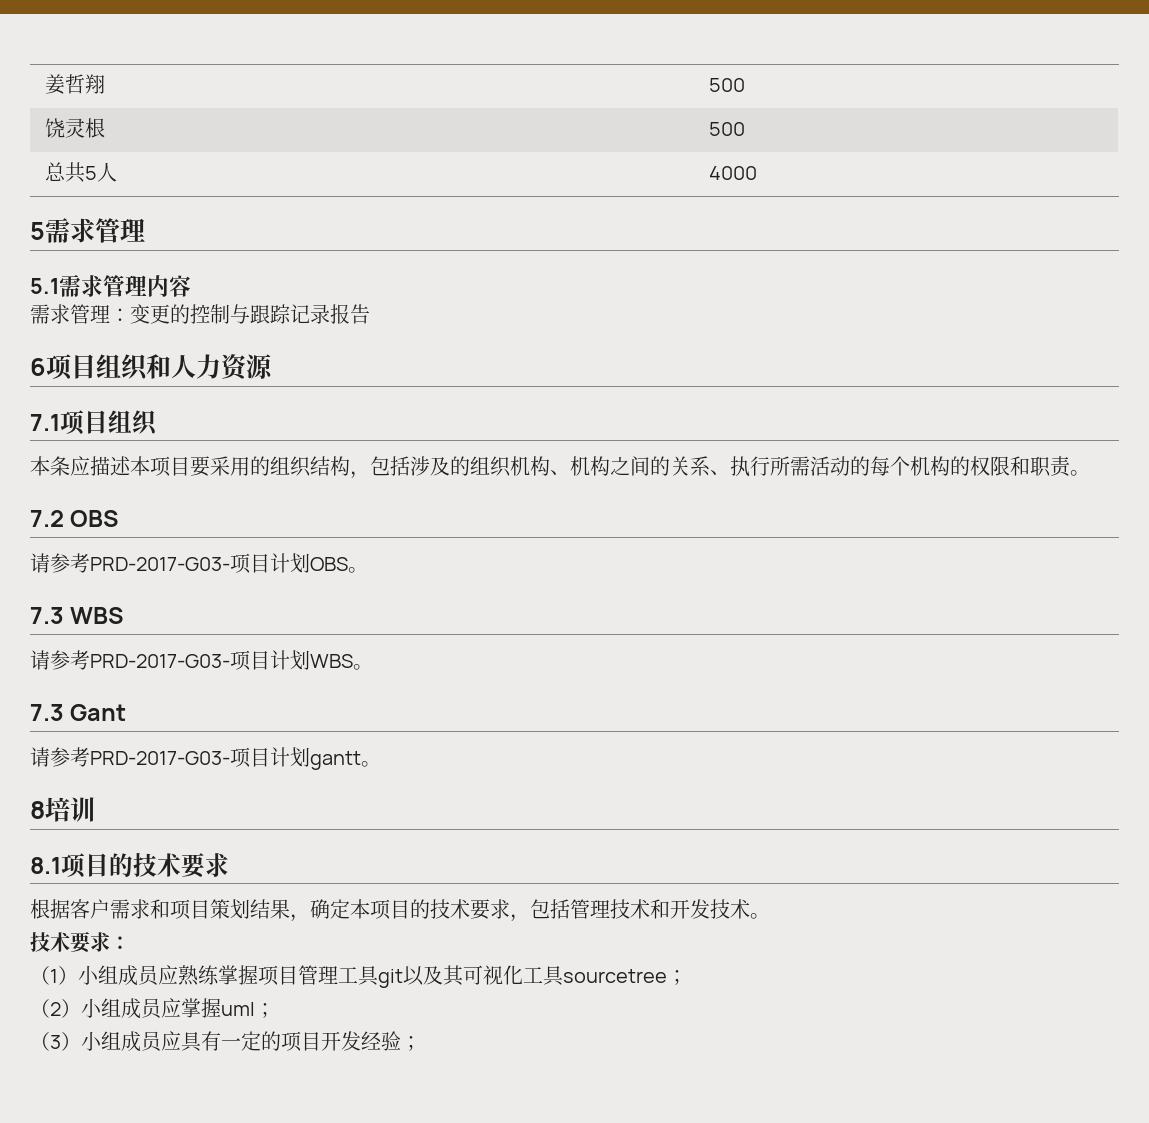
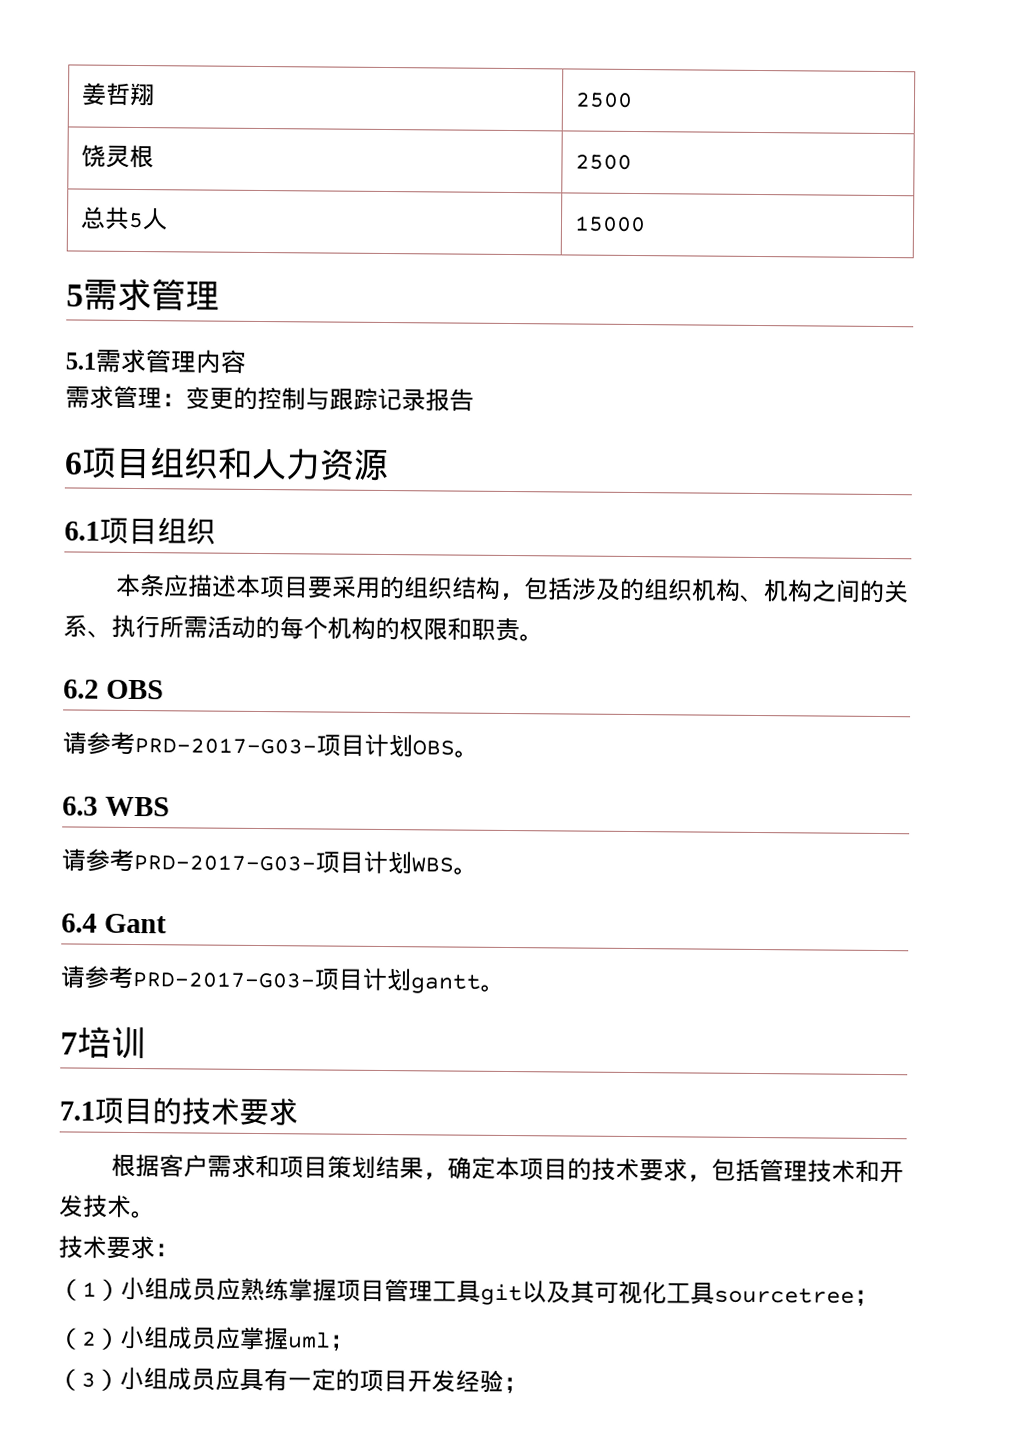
- 姜哲翔 | 500
+ 姜哲翔 | 2500
- 饶灵根 | 500
+ 饶灵根 | 2500
- 总共5人 | 4000
+ 总共5人 | 15000
- 7.1项目组织
+ 6.1项目组织
- 7.2 OBS
+ 6.2 OBS
- 7.3 WBS
+ 6.3 WBS
- 7.3 Gant
+ 6.4 Gant
- 8培训
+ 7培训
- 8.1项目的技术要求
+ 7.1项目的技术要求

